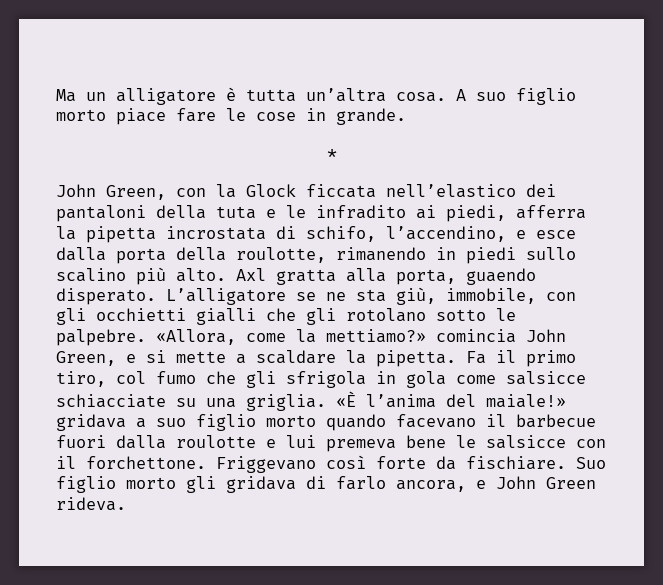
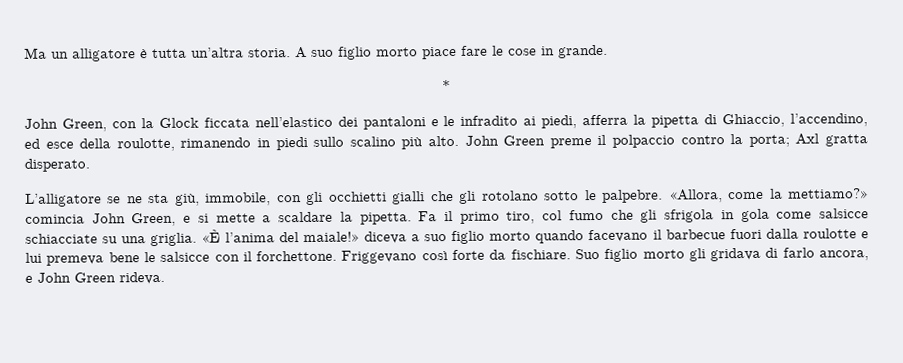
- Ma un alligatore è tutta un’altra cosa.
+ Ma un alligatore è tutta un’altra storia.
- John Green, con la Glock ficcata nell’elastico dei pantaloni della tuta e le infradito ai piedi, afferra la pipetta incrostata di schifo, l’accendino, e esce dalla porta della roulotte, rimanendo in piedi sullo scalino più alto.
+ John Green, con la Glock ficcata nell’elastico dei pantaloni e le infradito ai piedi, afferra la pipetta di Ghiaccio, l’accendino, ed esce della roulotte, rimanendo in piedi sullo scalino più alto.
- Axl gratta alla porta, guaendo disperato. L’alligatore se ne sta giù, immobile, con gli occhietti gialli che gli rotolano sotto le palpebre.
+ John Green preme il polpaccio contro la porta; Axl gratta disperato.
+ L’alligatore se ne sta giù, immobile, con gli occhietti gialli che gli rotolano sotto le palpebre.
- «È l’anima del maiale!» gridava a suo figlio morto quando facevano il barbecue fuori dalla roulotte e lui premeva bene le salsicce con il forchettone.
+ «È l’anima del maiale!» diceva a suo figlio morto quando facevano il barbecue fuori dalla roulotte e lui premeva bene le salsicce con il forchettone.

